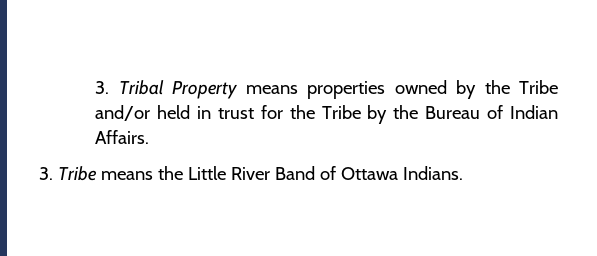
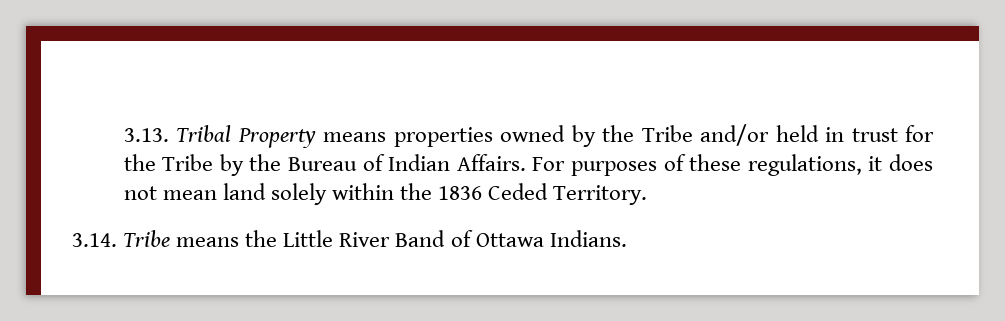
- 3. Tribal Property means properties owned by the Tribe and/or held in trust for the Tribe by the Bureau of Indian Affairs.
- 3. Tribe means the Little River Band of Ottawa Indians.
+ 3.13. Tribal Property means properties owned by the Tribe and/or held in trust for the Tribe by the Bureau of Indian Affairs. For purposes of these regulations, it does not mean land solely within the 1836 Ceded Territory.
+ 3.14. Tribe means the Little River Band of Ottawa Indians.

